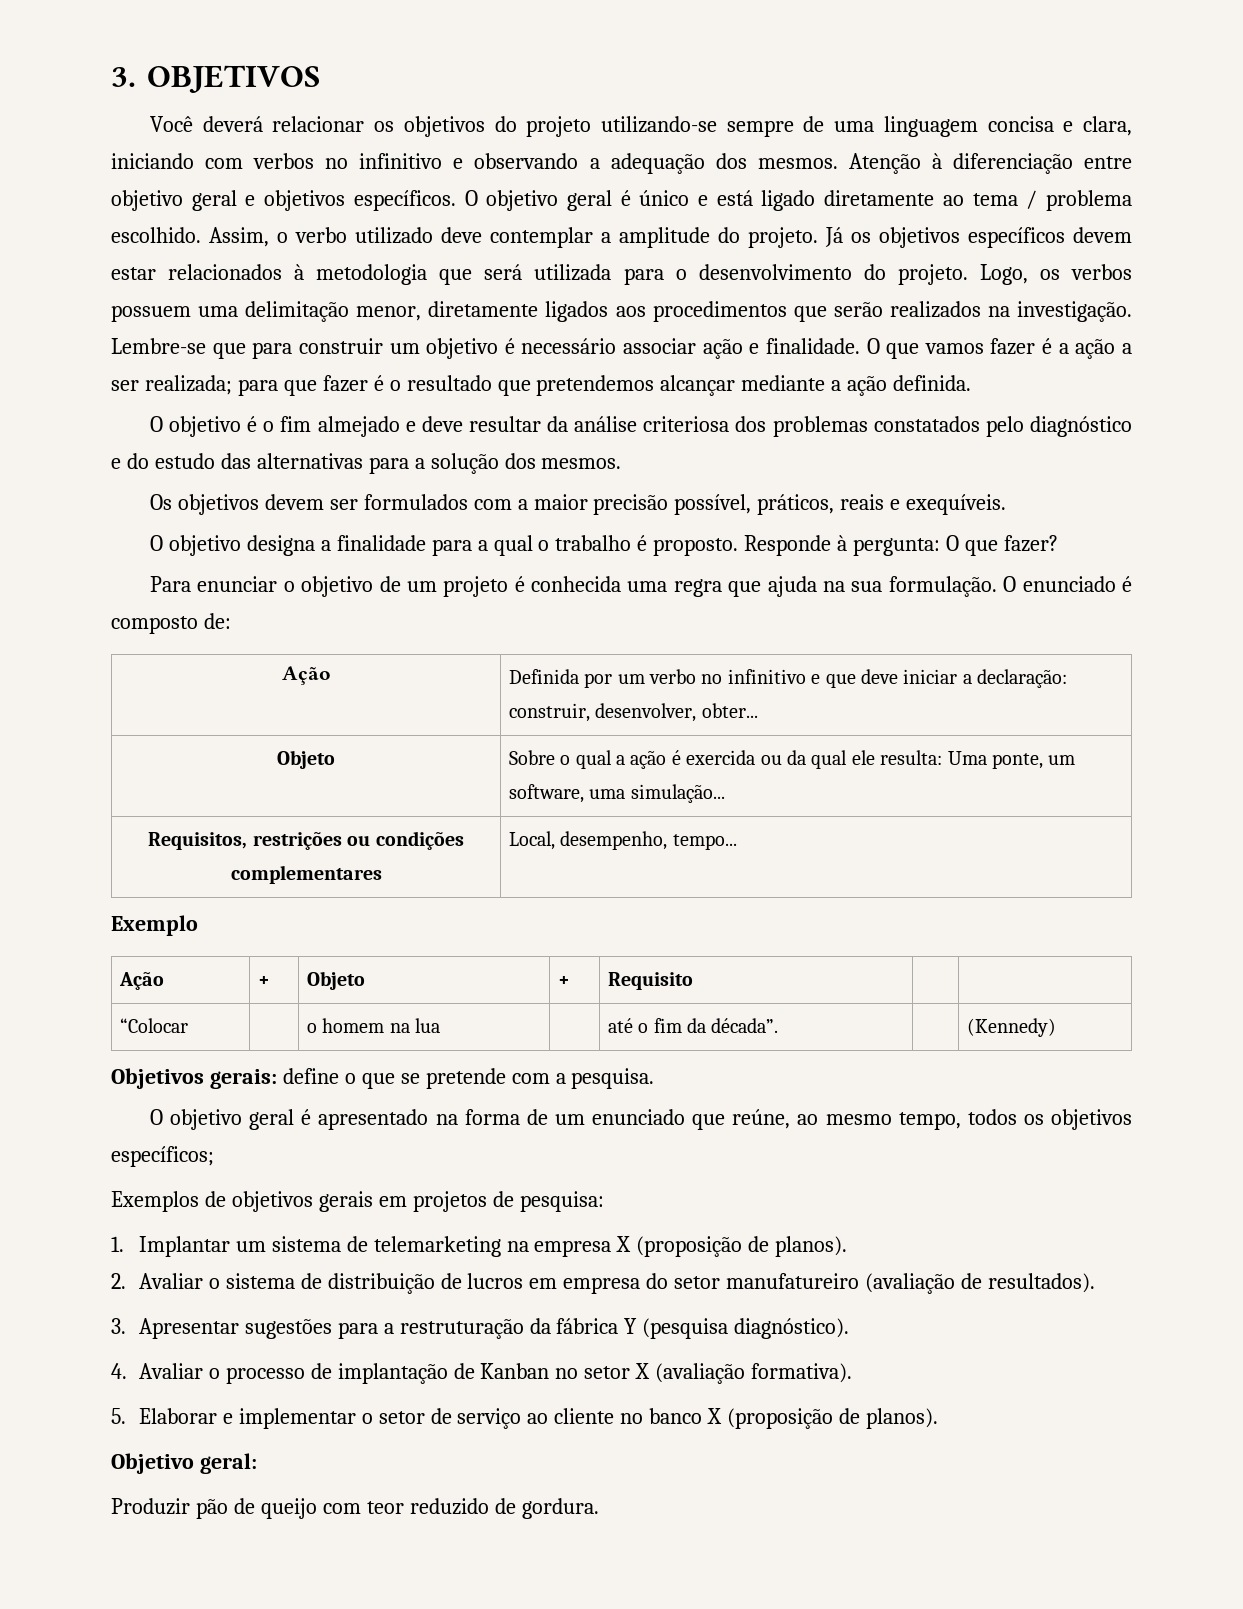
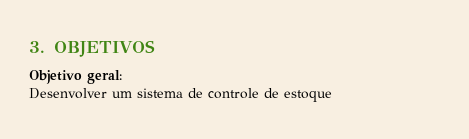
- Você deverá relacionar os objetivos do projeto utilizando-se sempre de uma linguagem concisa e clara, iniciando com verbos no infinitivo e observando a adequação dos mesmos. Atenção à diferenciação entre objetivo geral e objetivos específicos. O objetivo geral é único e está ligado diretamente ao tema / problema escolhido. Assim, o verbo utilizado deve contemplar a amplitude do projeto. Já os objetivos específicos devem estar relacionados à metodologia que será utilizada para o desenvolvimento do projeto. Logo, os verbos possuem uma delimitação menor, diretamente ligados aos procedimentos que serão realizados na investigação. Lembre-se que para construir um objetivo é necessário associar ação e finalidade. O que vamos fazer é a ação a ser realizada; para que fazer é o resultado que pretendemos alcançar mediante a ação definida.
- O objetivo é o fim almejado e deve resultar da análise criteriosa dos problemas constatados pelo diagnóstico e do estudo das alternativas para a solução dos mesmos.
- Os objetivos devem ser formulados com a maior precisão possível, práticos, reais e exequíveis.
- O objetivo designa a finalidade para a qual o trabalho é proposto. Responde à pergunta: O que fazer?
- Para enunciar o objetivo de um projeto é conhecida uma regra que ajuda na sua formulação. O enunciado é composto de:
- Ação | Definida por um verbo no infinitivo e que deve iniciar a declaração: construir, desenvolver, obter...
- Objeto | Sobre o qual a ação é exercida ou da qual ele resulta: Uma ponte, um software, uma simulação...
- Requisitos, restrições ou condições complementares | Local, desempenho, tempo...
- Exemplo
- Ação | + | Objeto | + | Requisito | |
- “Colocar | | o homem na lua | | até o fim da década”. | | (Kennedy)
- Objetivos gerais: define o que se pretende com a pesquisa.
- O objetivo geral é apresentado na forma de um enunciado que reúne, ao mesmo tempo, todos os objetivos específicos;
- Exemplos de objetivos gerais em projetos de pesquisa:
- 1. Implantar um sistema de telemarketing na empresa X (proposição de planos).
- 2. Avaliar o sistema de distribuição de lucros em empresa do setor manufatureiro (avaliação de resultados).
- 3. Apresentar sugestões para a restruturação da fábrica Y (pesquisa diagnóstico).
- 4. Avaliar o processo de implantação de Kanban no setor X (avaliação formativa).
- 5. Elaborar e implementar o setor de serviço ao cliente no banco X (proposição de planos).
  Objetivo geral:
- Produzir pão de queijo com teor reduzido de gordura.
+ Desenvolver um sistema de controle de estoque

